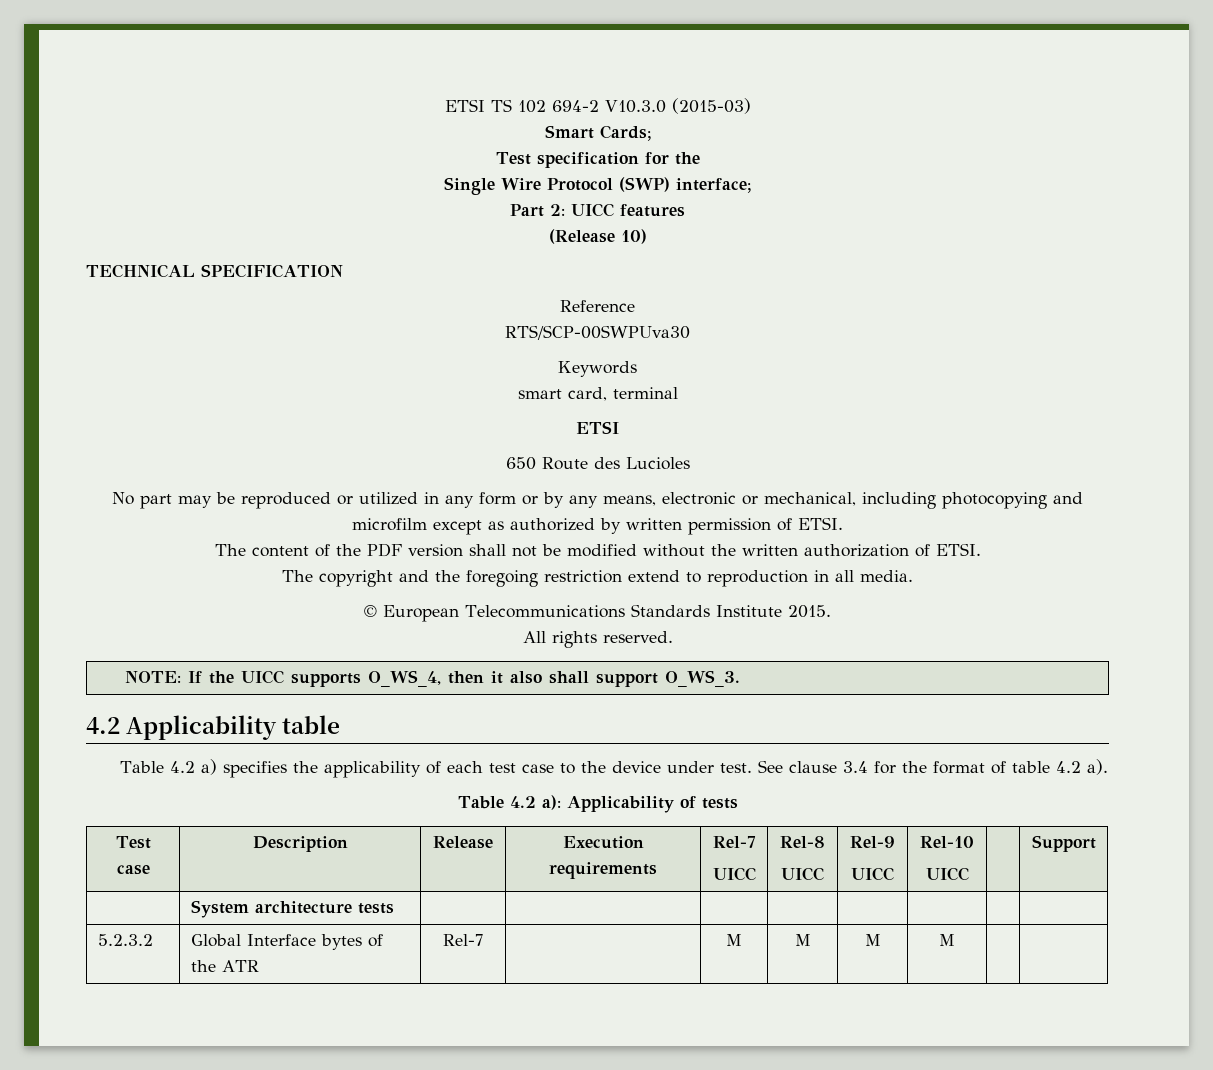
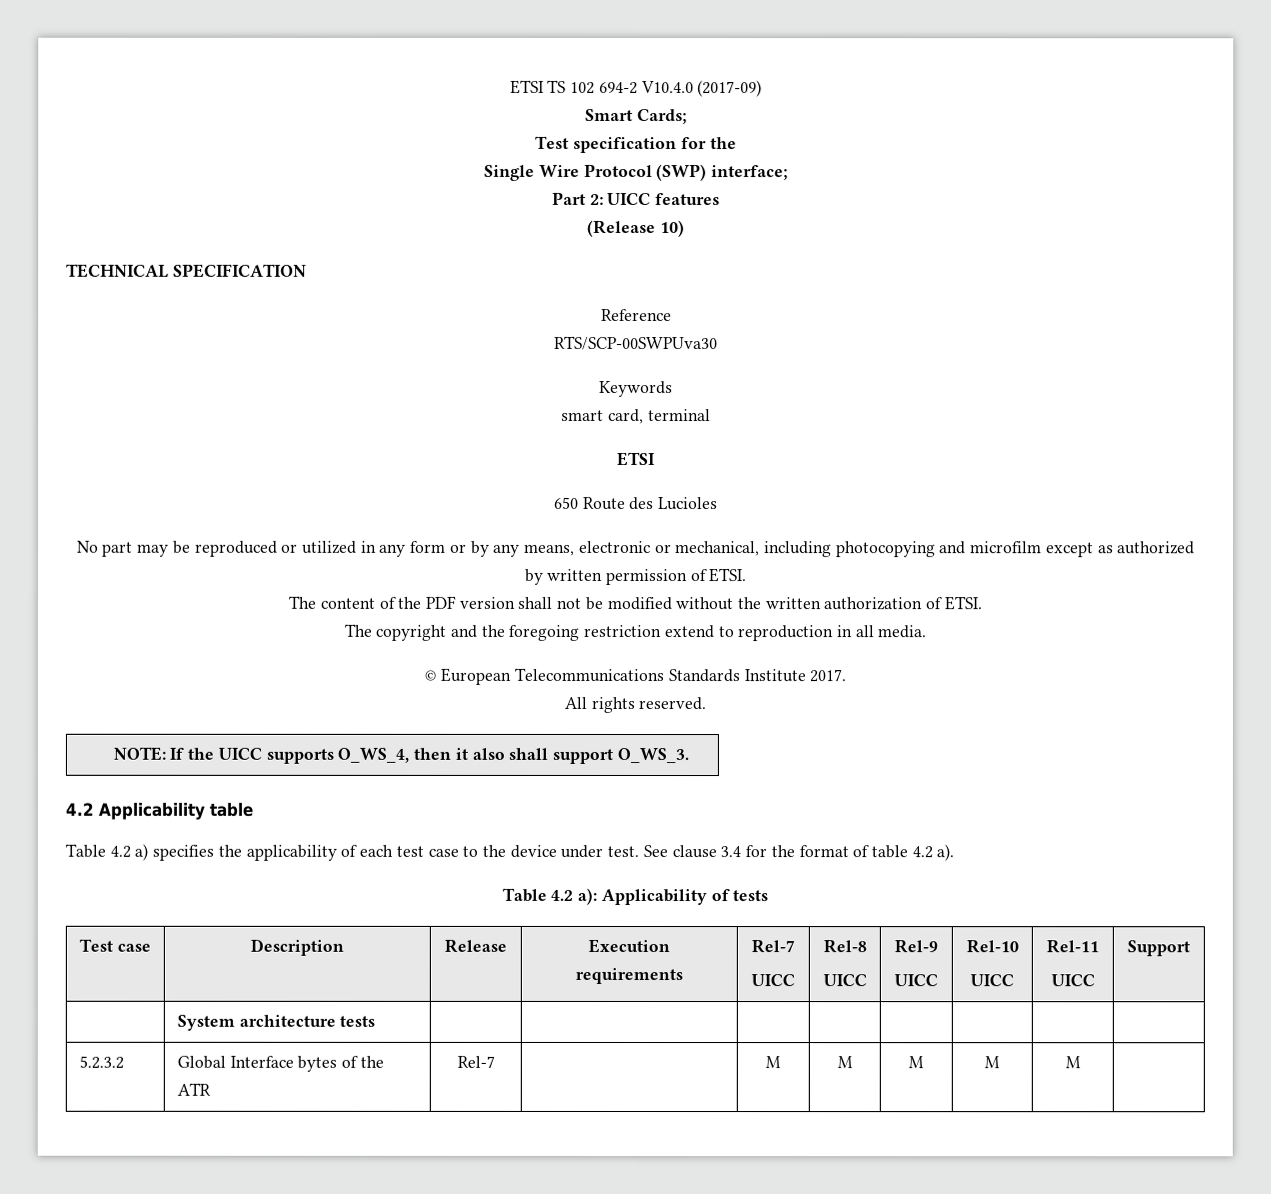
- ETSI TS 102 694-2 V10.3.0 (2015-03)
+ ETSI TS 102 694-2 V10.4.0 (2017-09)
- © European Telecommunications Standards Institute 2015.
+ © European Telecommunications Standards Institute 2017.
  Test case | Description | Release | Execution requirements | Rel-7
  UICC | Rel-8
  UICC | Rel-9
  UICC | Rel-10
- UICC | | Support
+ UICC | Rel-11
+ UICC | Support
- 5.2.3.2 | Global Interface bytes of the ATR | Rel-7 | | M | M | M | M | |
+ 5.2.3.2 | Global Interface bytes of the ATR | Rel-7 | | M | M | M | M | M |

